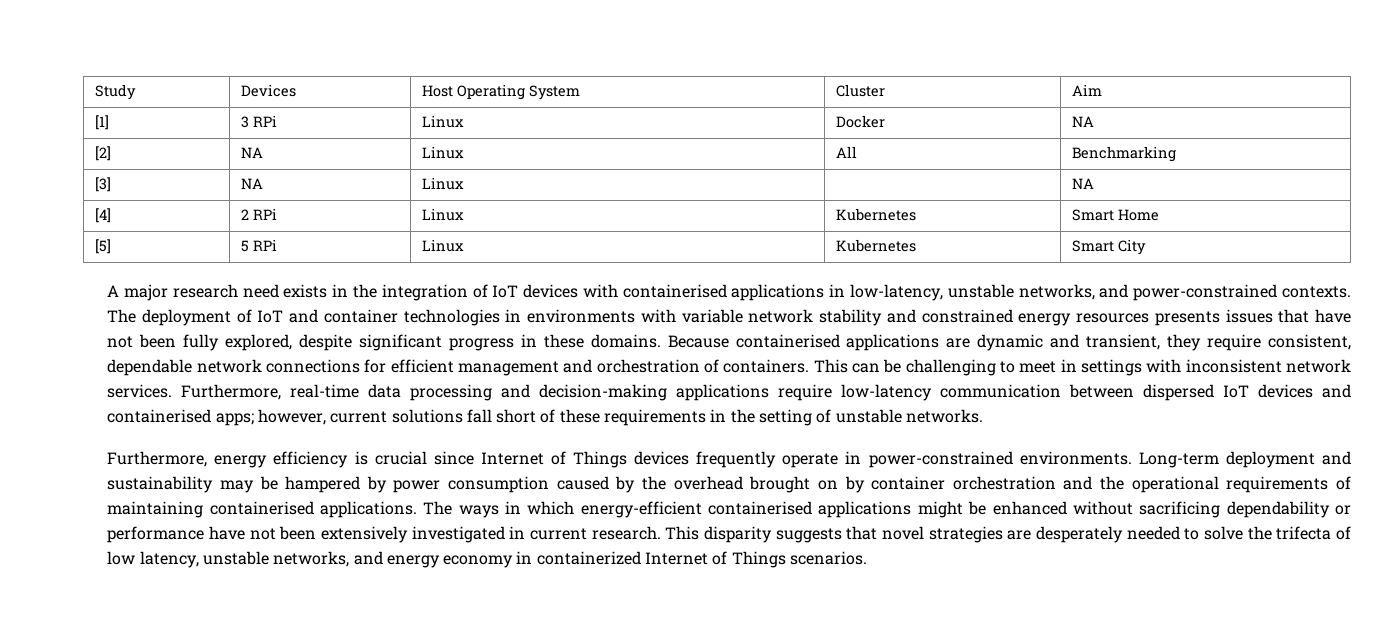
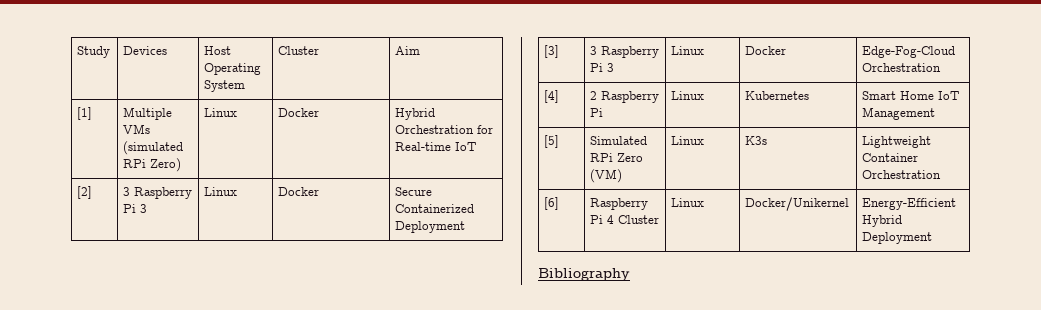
- [1] | 3 RPi | Linux | Docker | NA
- [2] | NA | Linux | All | Benchmarking
- [3] | NA | Linux | | NA
+ [1] | Multiple VMs (simulated RPi Zero) | Linux | Docker | Hybrid Orchestration for Real-time IoT
+ [2] | 3 Raspberry Pi 3 | Linux | Docker | Secure Containerized Deployment
+ [3] | 3 Raspberry Pi 3 | Linux | Docker | Edge-Fog-Cloud Orchestration
- [4] | 2 RPi | Linux | Kubernetes | Smart Home
+ [4] | 2 Raspberry Pi | Linux | Kubernetes | Smart Home IoT Management
- [5] | 5 RPi | Linux | Kubernetes | Smart City
- A major research need exists in the integration of IoT devices with containerised applications in low-latency, unstable networks, and power-constrained contexts. The deployment of IoT and container technologies in environments with variable network stability and constrained energy resources presents issues that have not been fully explored, despite significant progress in these domains. Because containerised applications are dynamic and transient, they require consistent, dependable network connections for efficient management and orchestration of containers. This can be challenging to meet in settings with inconsistent network services. Furthermore, real-time data processing and decision-making applications require low-latency communication between dispersed IoT devices and containerised apps; however, current solutions fall short of these requirements in the setting of unstable networks.
- Furthermore, energy efficiency is crucial since Internet of Things devices frequently operate in power-constrained environments. Long-term deployment and sustainability may be hampered by power consumption caused by the overhead brought on by container orchestration and the operational requirements of maintaining containerised applications. The ways in which energy-efficient containerised applications might be enhanced without sacrificing dependability or performance have not been extensively investigated in current research. This disparity suggests that novel strategies are desperately needed to solve the trifecta of low latency, unstable networks, and energy economy in containerized Internet of Things scenarios.
+ [5] | Simulated RPi Zero (VM) | Linux | K3s | Lightweight Container Orchestration
+ [6] | Raspberry Pi 4 Cluster | Linux | Docker/Unikernel | Energy-Efficient Hybrid Deployment
+ Bibliography

